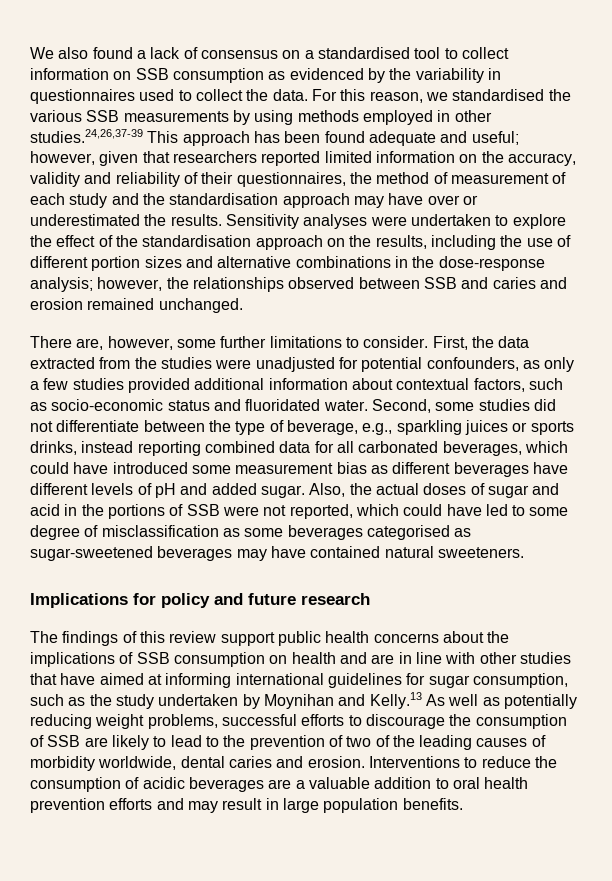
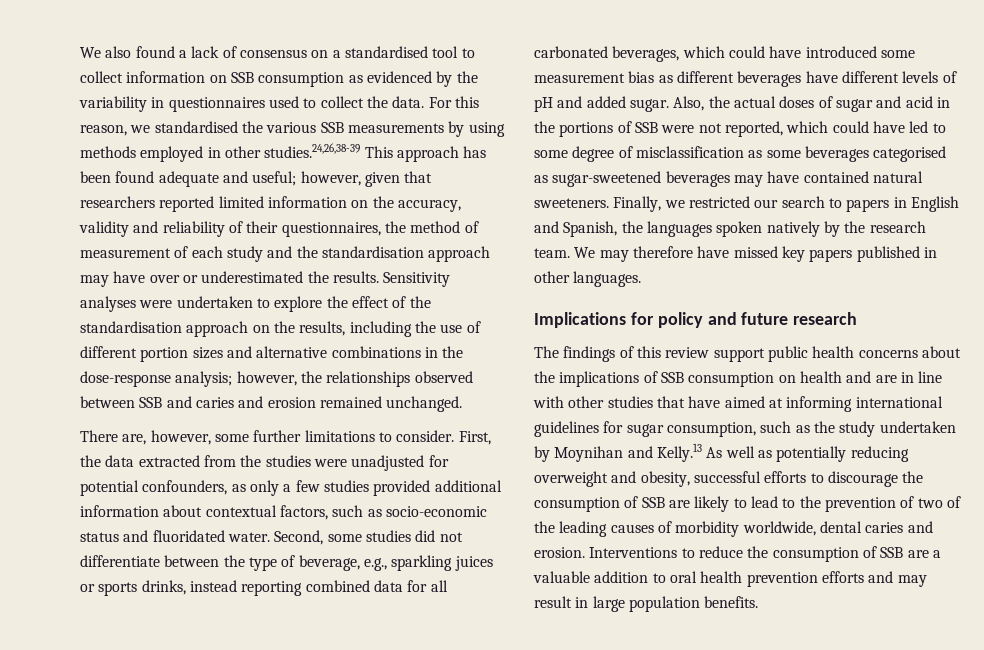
- For this reason, we standardised the various SSB measurements by using methods employed in other studies.24,26,37-39 This approach has been found adequate and useful; however, given that researchers reported limited information on the accuracy, validity and reliability of their questionnaires, the method of measurement of each study and the standardisation approach may have over or underestimated the results.
+ For this reason, we standardised the various SSB measurements by using methods employed in other studies.24,26,38-39 This approach has been found adequate and useful; however, given that researchers reported limited information on the accuracy, validity and reliability of their questionnaires, the method of measurement of each study and the standardisation approach may have over or underestimated the results.
+ Finally, we restricted our search to papers in English and Spanish, the languages spoken natively by the research team. We may therefore have missed key papers published in other languages.
- The findings of this review support public health concerns about the implications of SSB consumption on health and are in line with other studies that have aimed at informing international guidelines for sugar consumption, such as the study undertaken by Moynihan and Kelly.13 As well as potentially reducing weight problems, successful efforts to discourage the consumption of SSB are likely to lead to the prevention of two of the leading causes of morbidity worldwide, dental caries and erosion.
+ The findings of this review support public health concerns about the implications of SSB consumption on health and are in line with other studies that have aimed at informing international guidelines for sugar consumption, such as the study undertaken by Moynihan and Kelly.13 As well as potentially reducing overweight and obesity, successful efforts to discourage the consumption of SSB are likely to lead to the prevention of two of the leading causes of morbidity worldwide, dental caries and erosion.
- Interventions to reduce the consumption of acidic beverages are a valuable addition to oral health prevention efforts and may result in large population benefits.
+ Interventions to reduce the consumption of SSB are a valuable addition to oral health prevention efforts and may result in large population benefits.

